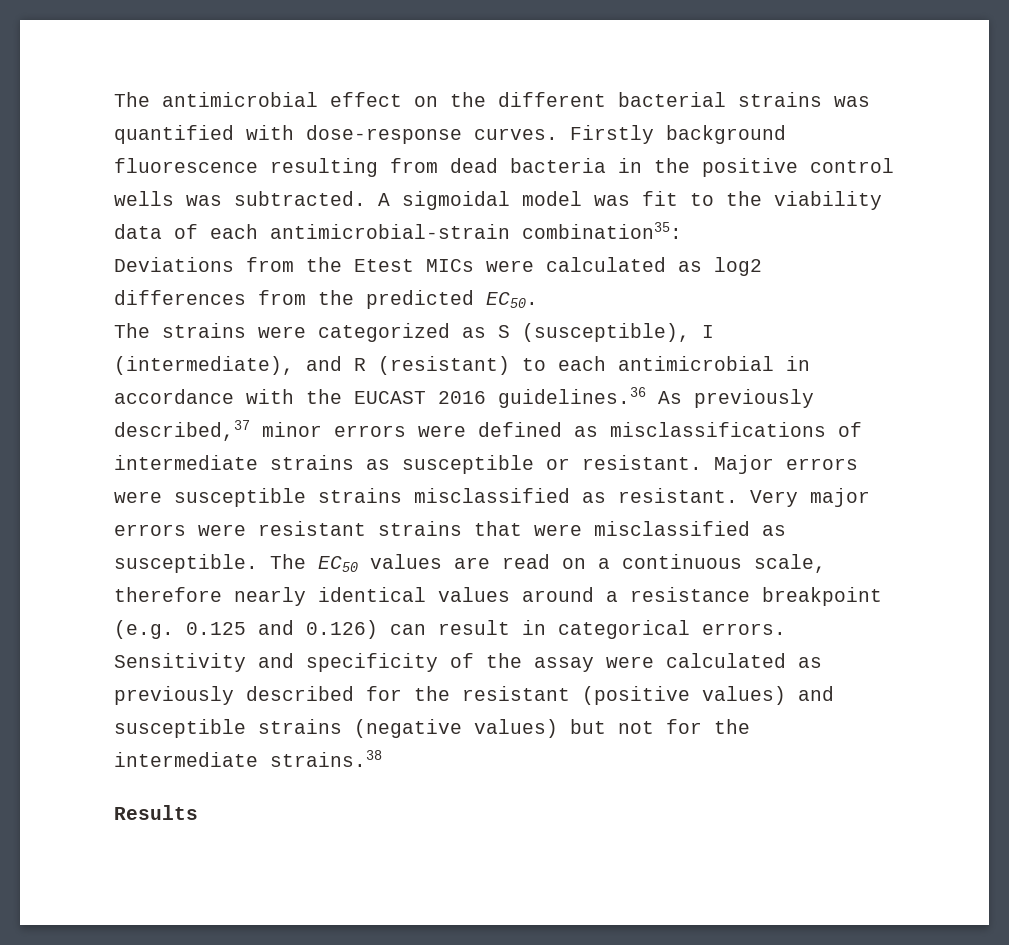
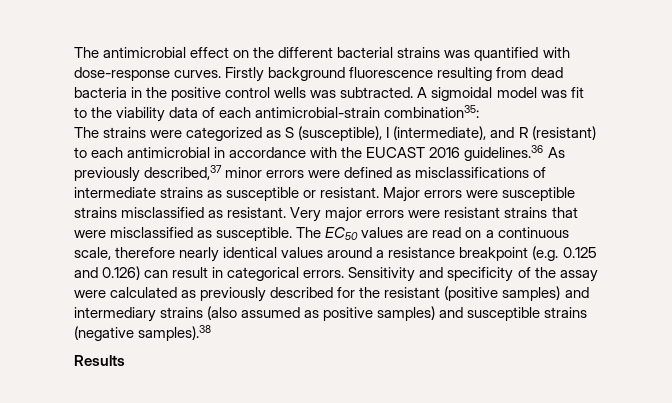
- Deviations from the Etest MICs were calculated as log2 differences from the predicted EC50.
- Sensitivity and specificity of the assay were calculated as previously described for the resistant (positive values) and susceptible strains (negative values) but not for the intermediate strains.38
+ Sensitivity and specificity of the assay were calculated as previously described for the resistant (positive samples) and intermediary strains (also assumed as positive samples) and susceptible strains (negative samples).38

